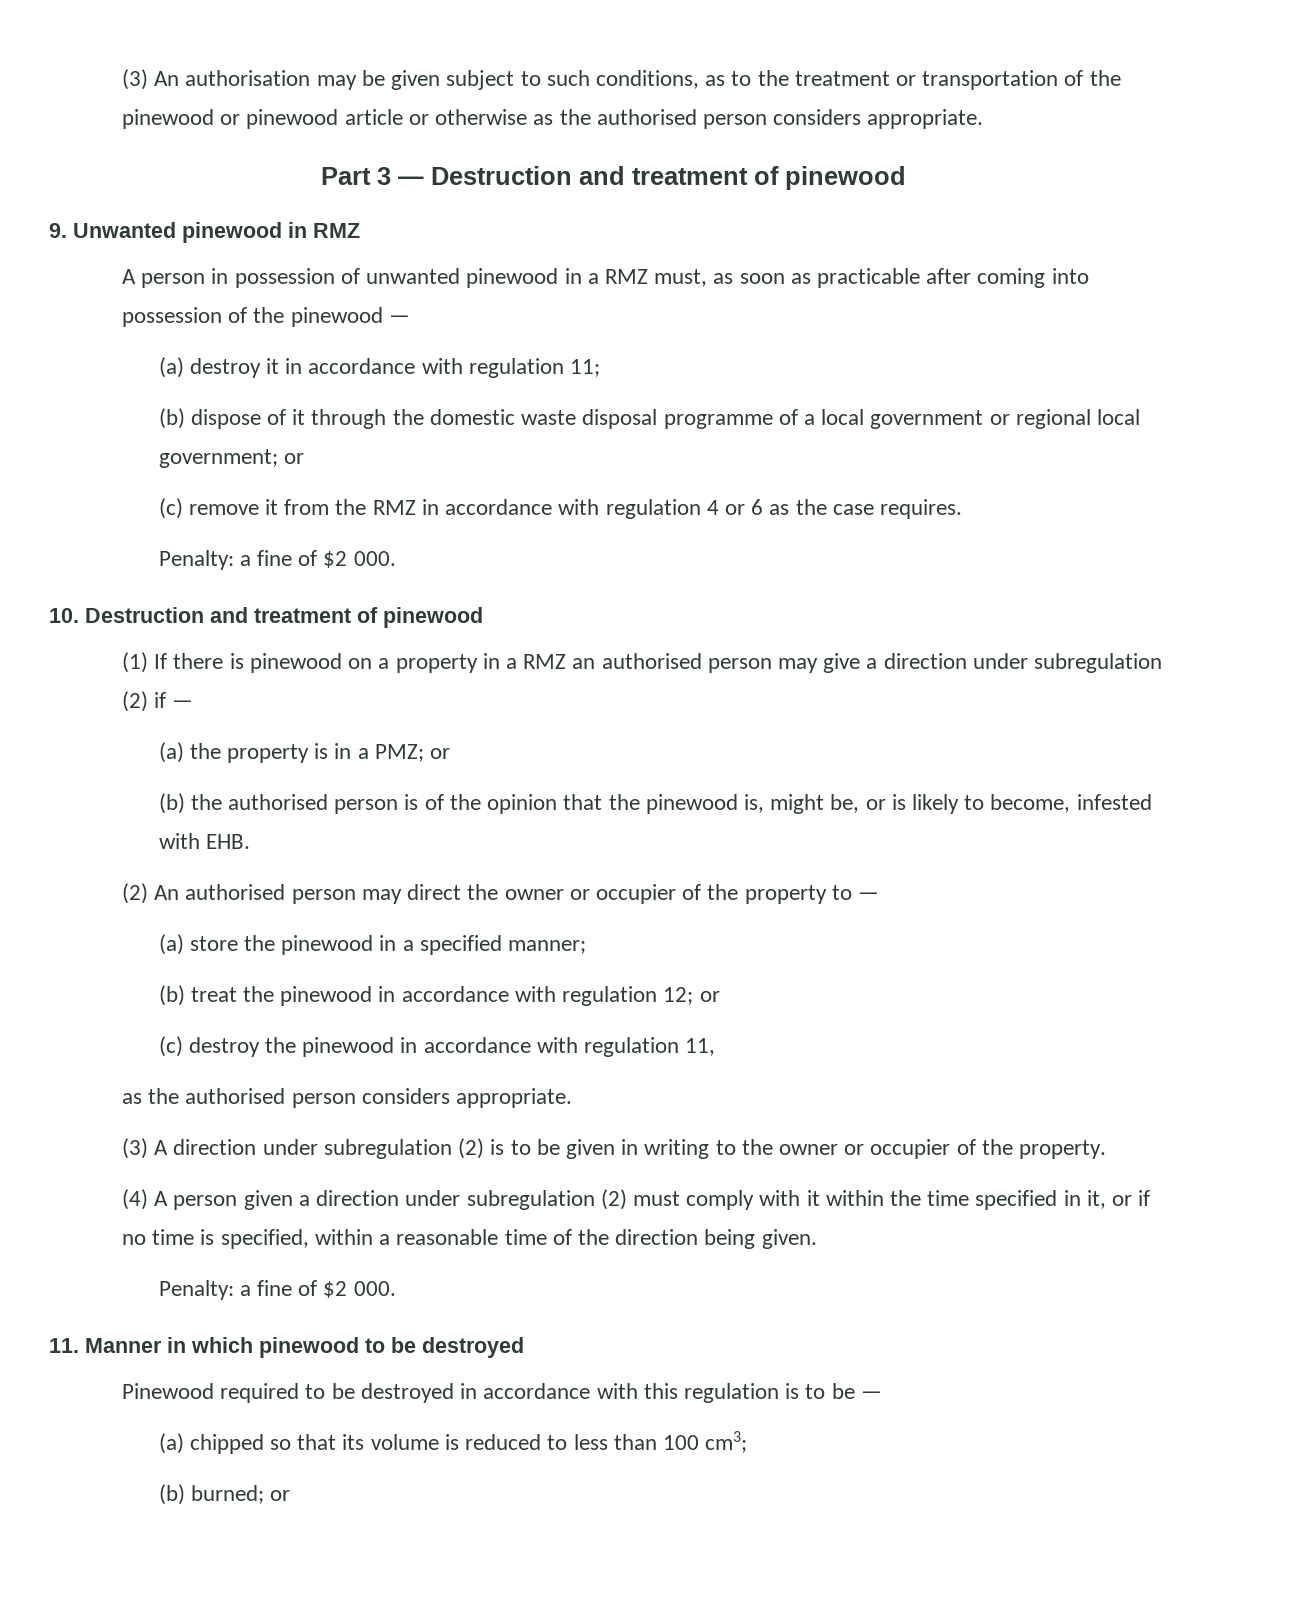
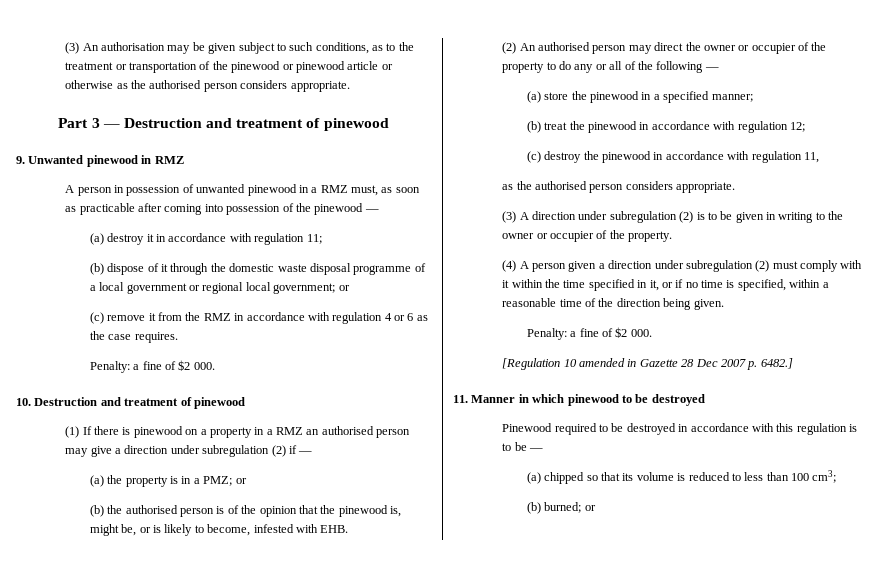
- (2) An authorised person may direct the owner or occupier of the property to —
+ (2) An authorised person may direct the owner or occupier of the property to do any or all of the following —
- (b) treat the pinewood in accordance with regulation 12; or
+ (b) treat the pinewood in accordance with regulation 12;
+ [Regulation 10 amended in Gazette 28 Dec 2007 p. 6482.]

